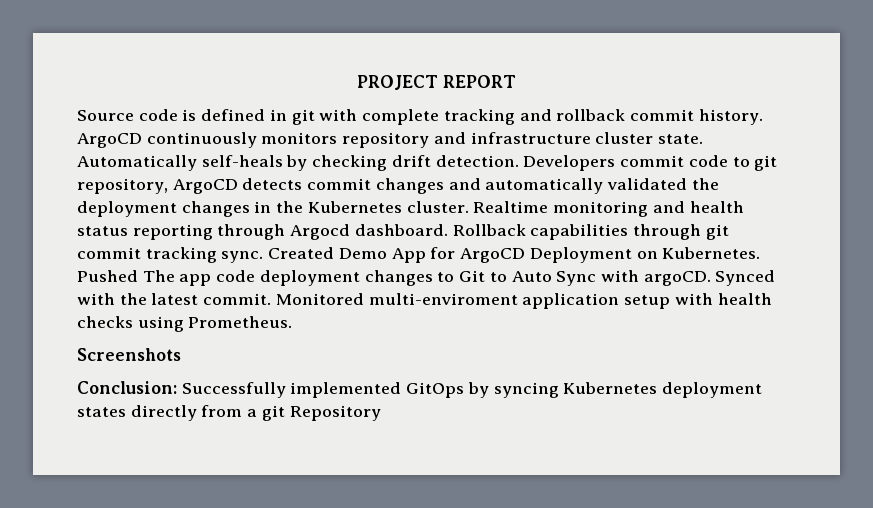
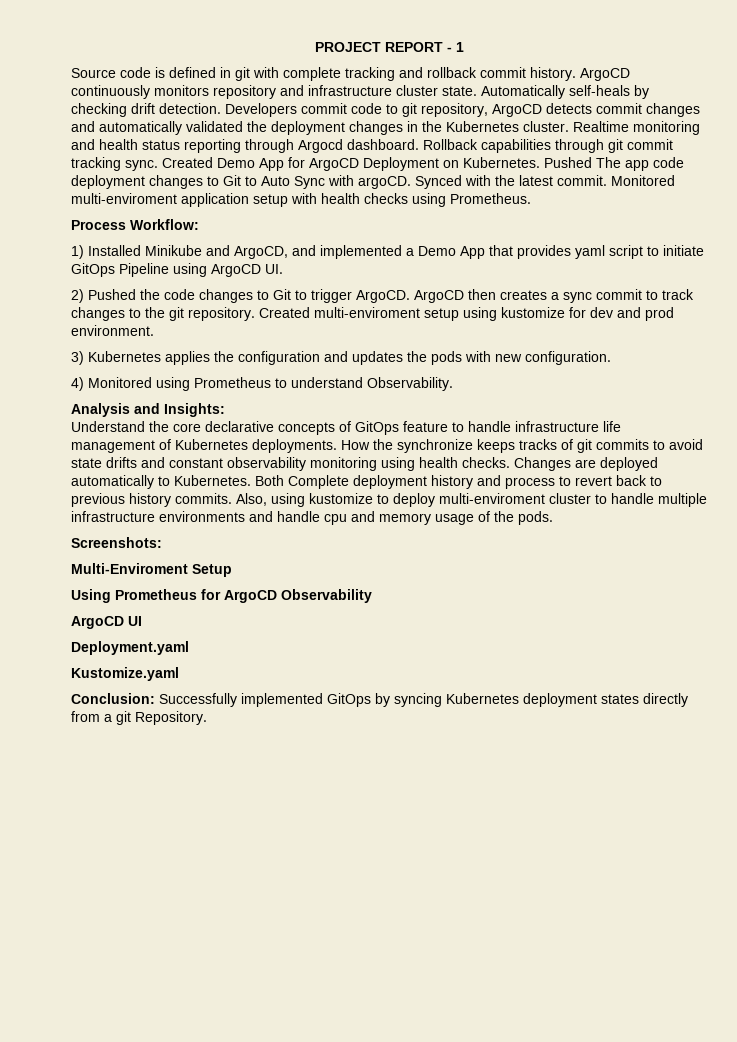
- PROJECT REPORT
+ PROJECT REPORT - 1
- Screenshots
+ Process Workflow:
+ 1) Installed Minikube and ArgoCD, and implemented a Demo App that provides yaml script to initiate GitOps Pipeline using ArgoCD UI.
+ 2) Pushed the code changes to Git to trigger ArgoCD. ArgoCD then creates a sync commit to track changes to the git repository. Created multi-enviroment setup using kustomize for dev and prod environment.
+ 3) Kubernetes applies the configuration and updates the pods with new configuration.
+ 4) Monitored using Prometheus to understand Observability.
+ Analysis and Insights:
+ Understand the core declarative concepts of GitOps feature to handle infrastructure life management of Kubernetes deployments. How the synchronize keeps tracks of git commits to avoid state drifts and constant observability monitoring using health checks. Changes are deployed automatically to Kubernetes. Both Complete deployment history and process to revert back to previous history commits. Also, using kustomize to deploy multi-enviroment cluster to handle multiple infrastructure environments and handle cpu and memory usage of the pods.
+ Screenshots:
+ Multi-Enviroment Setup
+ Using Prometheus for ArgoCD Observability
+ ArgoCD UI
+ Deployment.yaml
+ Kustomize.yaml
- Conclusion: Successfully implemented GitOps by syncing Kubernetes deployment states directly from a git Repository
+ Conclusion: Successfully implemented GitOps by syncing Kubernetes deployment states directly from a git Repository.

